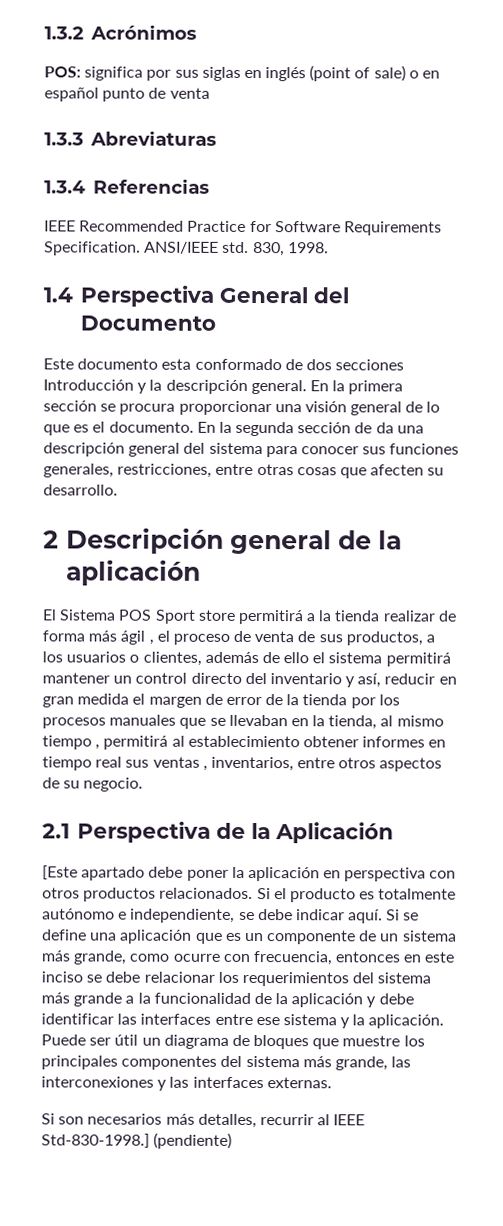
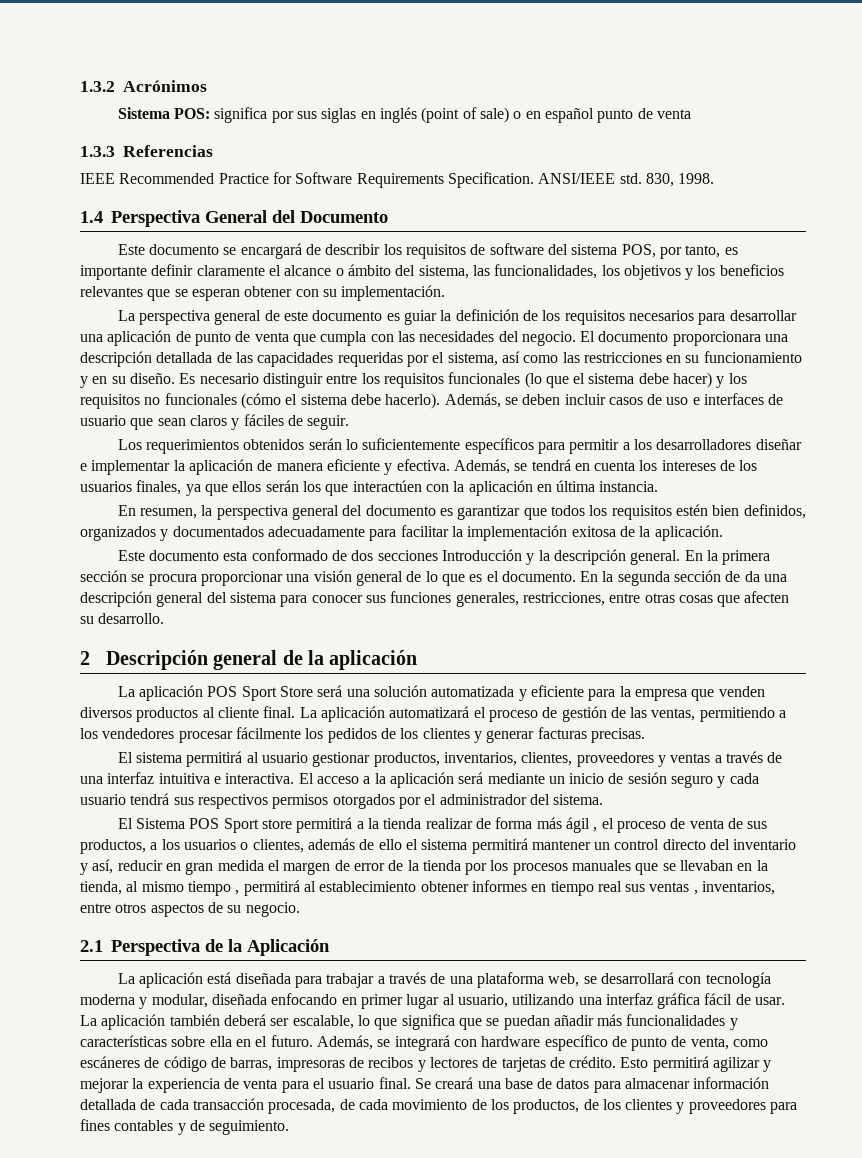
- POS: significa por sus siglas en inglés (point of sale) o en español punto de venta
+ Sistema POS: significa por sus siglas en inglés (point of sale) o en español punto de venta
- 1.3.3 Abreviaturas
- 1.3.4 Referencias
+ 1.3.3 Referencias
+ Este documento se encargará de describir los requisitos de software del sistema POS, por tanto, es importante definir claramente el alcance o ámbito del sistema, las funcionalidades, los objetivos y los beneficios relevantes que se esperan obtener con su implementación.
+ La perspectiva general de este documento es guiar la definición de los requisitos necesarios para desarrollar una aplicación de punto de venta que cumpla con las necesidades del negocio. El documento proporcionara una descripción detallada de las capacidades requeridas por el sistema, así como las restricciones en su funcionamiento y en su diseño. Es necesario distinguir entre los requisitos funcionales (lo que el sistema debe hacer) y los requisitos no funcionales (cómo el sistema debe hacerlo). Además, se deben incluir casos de uso e interfaces de usuario que sean claros y fáciles de seguir.
+ Los requerimientos obtenidos serán lo suficientemente específicos para permitir a los desarrolladores diseñar e implementar la aplicación de manera eficiente y efectiva. Además, se tendrá en cuenta los intereses de los usuarios finales, ya que ellos serán los que interactúen con la aplicación en última instancia.
+ En resumen, la perspectiva general del documento es garantizar que todos los requisitos estén bien definidos, organizados y documentados adecuadamente para facilitar la implementación exitosa de la aplicación.
+ La aplicación POS Sport Store será una solución automatizada y eficiente para la empresa que venden diversos productos al cliente final. La aplicación automatizará el proceso de gestión de las ventas, permitiendo a los vendedores procesar fácilmente los pedidos de los clientes y generar facturas precisas.
+ El sistema permitirá al usuario gestionar productos, inventarios, clientes, proveedores y ventas a través de una interfaz intuitiva e interactiva. El acceso a la aplicación será mediante un inicio de sesión seguro y cada usuario tendrá sus respectivos permisos otorgados por el administrador del sistema.
- [Este apartado debe poner la aplicación en perspectiva con otros productos relacionados. Si el producto es totalmente autónomo e independiente, se debe indicar aquí. Si se define una aplicación que es un componente de un sistema más grande, como ocurre con frecuencia, entonces en este inciso se debe relacionar los requerimientos del sistema más grande a la funcionalidad de la aplicación y debe identificar las interfaces entre ese sistema y la aplicación. Puede ser útil un diagrama de bloques que muestre los principales componentes del sistema más grande, las interconexiones y las interfaces externas.
- Si son necesarios más detalles, recurrir al IEEE Std-830-1998.] (pendiente)
+ La aplicación está diseñada para trabajar a través de una plataforma web, se desarrollará con tecnología moderna y modular, diseñada enfocando en primer lugar al usuario, utilizando una interfaz gráfica fácil de usar. La aplicación también deberá ser escalable, lo que significa que se puedan añadir más funcionalidades y características sobre ella en el futuro. Además, se integrará con hardware específico de punto de venta, como escáneres de código de barras, impresoras de recibos y lectores de tarjetas de crédito. Esto permitirá agilizar y mejorar la experiencia de venta para el usuario final. Se creará una base de datos para almacenar información detallada de cada transacción procesada, de cada movimiento de los productos, de los clientes y proveedores para fines contables y de seguimiento.

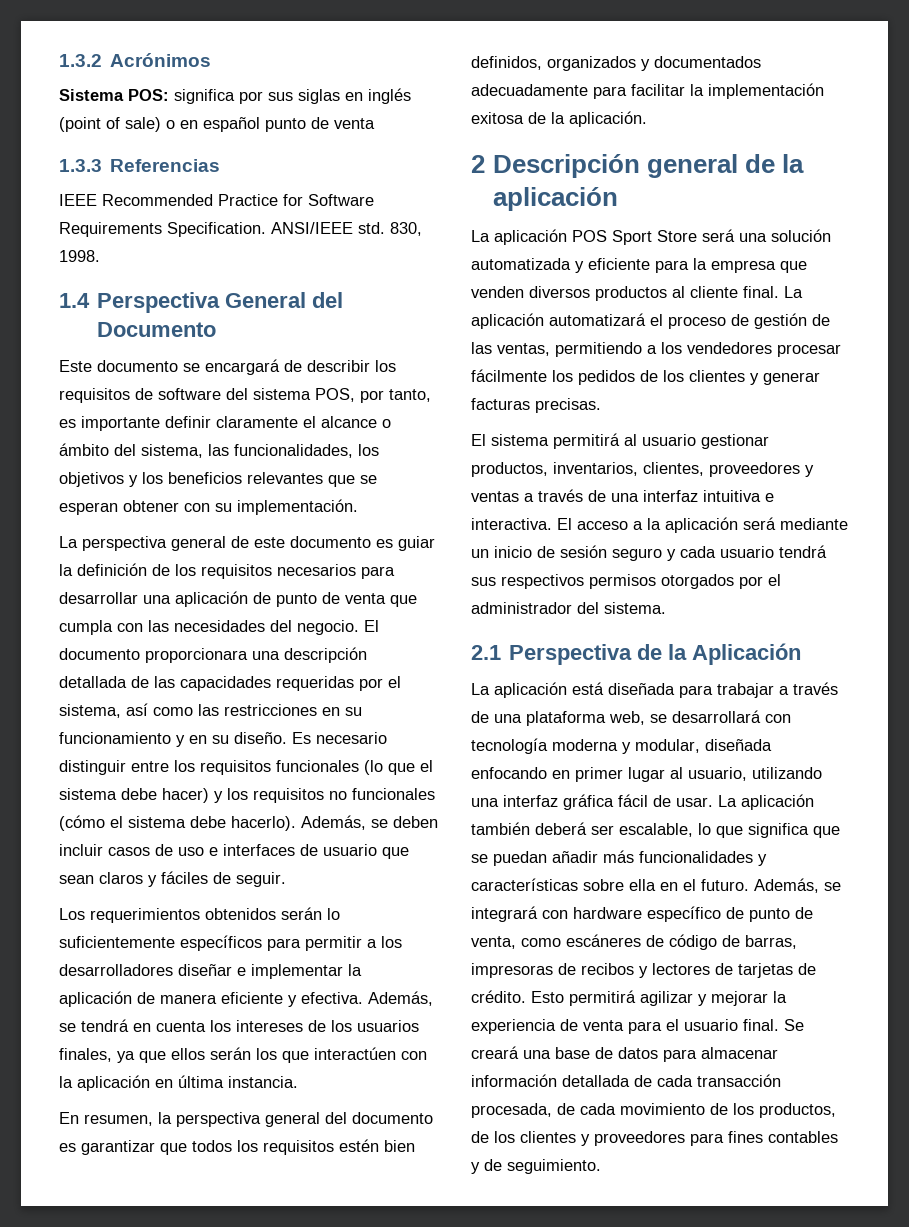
- Este documento esta conformado de dos secciones Introducción y la descripción general. En la primera sección se procura proporcionar una visión general de lo que es el documento. En la segunda sección de da una descripción general del sistema para conocer sus funciones generales, restricciones, entre otras cosas que afecten su desarrollo.
- El Sistema POS Sport store permitirá a la tienda realizar de forma más ágil , el proceso de venta de sus productos, a los usuarios o clientes, además de ello el sistema permitirá mantener un control directo del inventario y así, reducir en gran medida el margen de error de la tienda por los procesos manuales que se llevaban en la tienda, al mismo tiempo , permitirá al establecimiento obtener informes en tiempo real sus ventas , inventarios, entre otros aspectos de su negocio.

